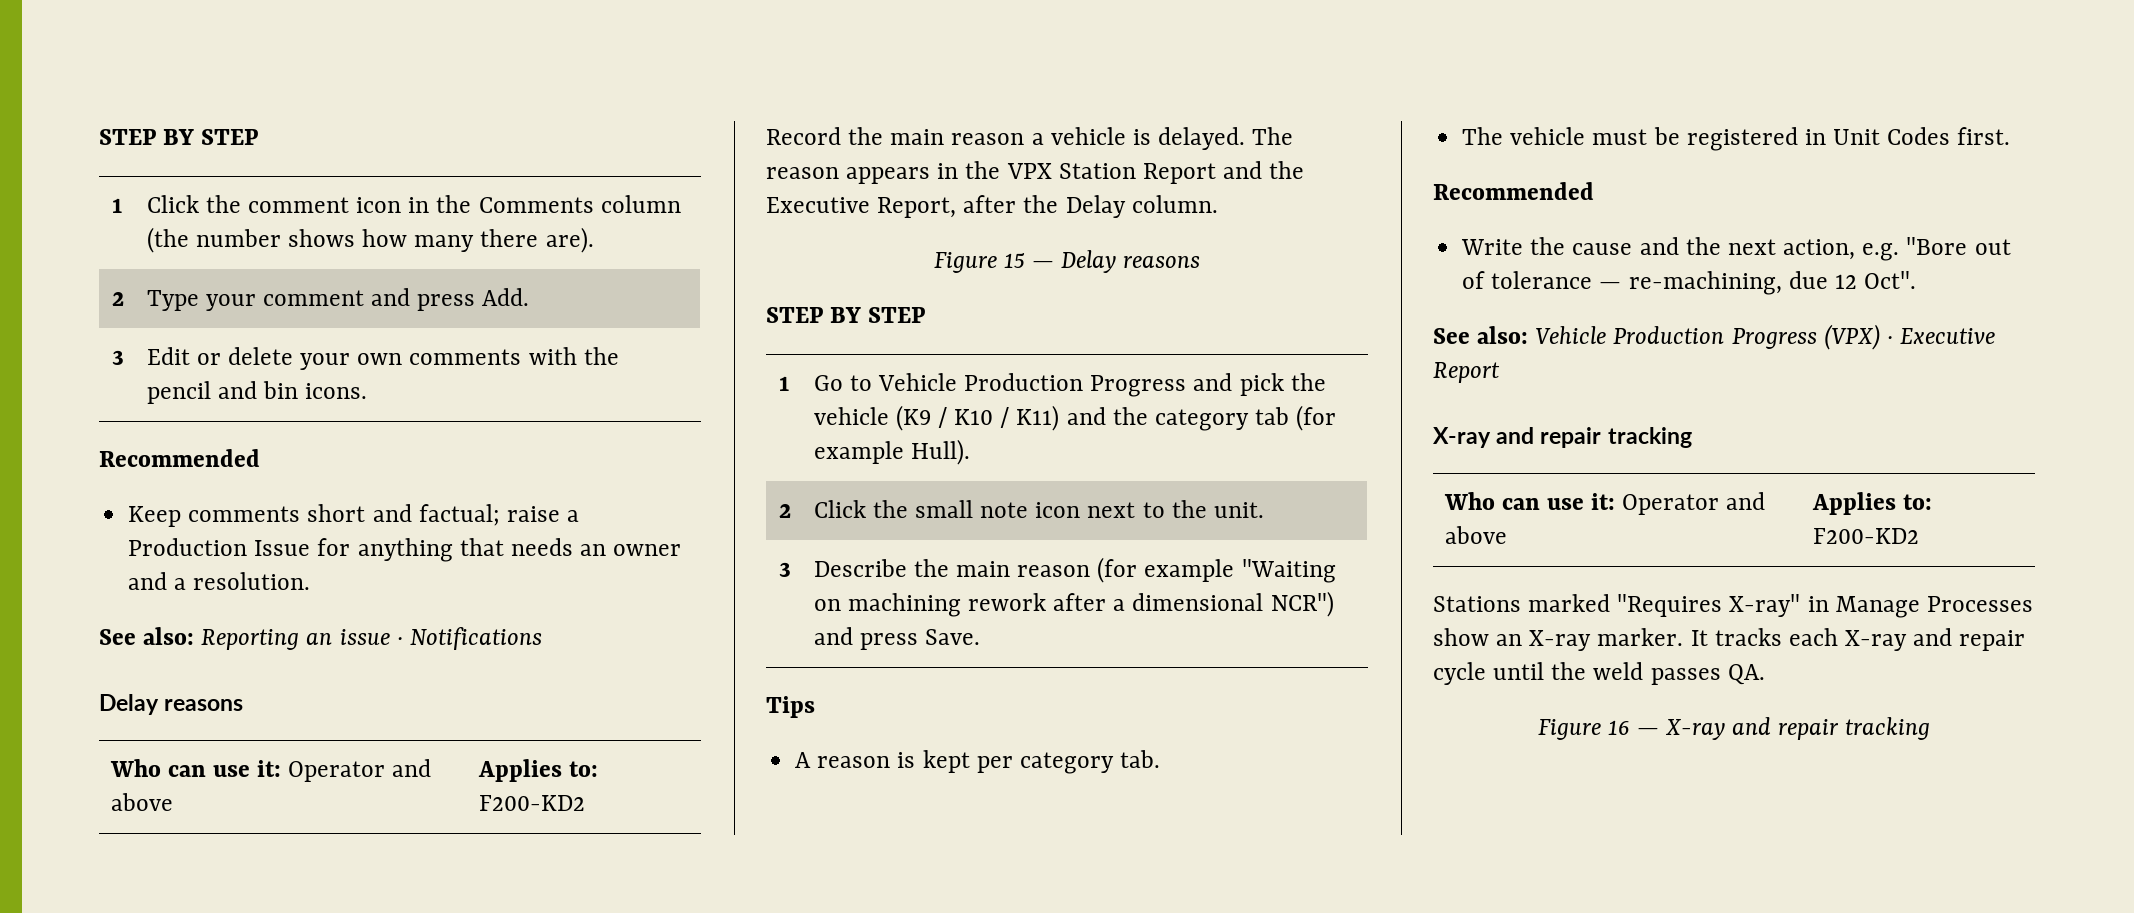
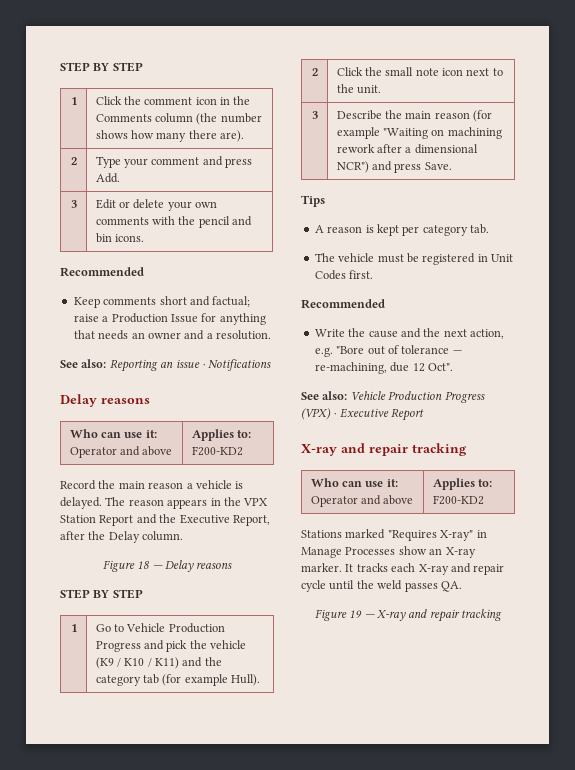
- Figure 15 — Delay reasons
+ Figure 18 — Delay reasons
- Figure 16 — X-ray and repair tracking
+ Figure 19 — X-ray and repair tracking

